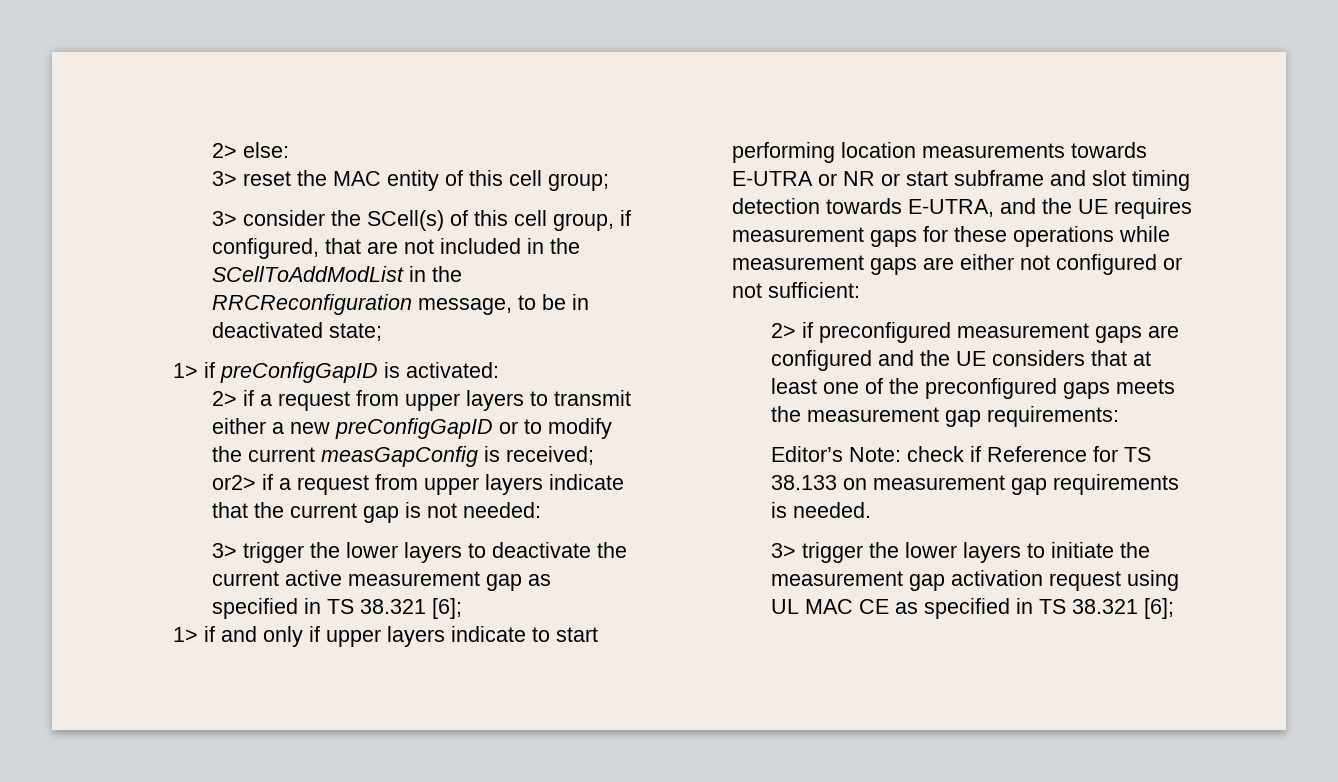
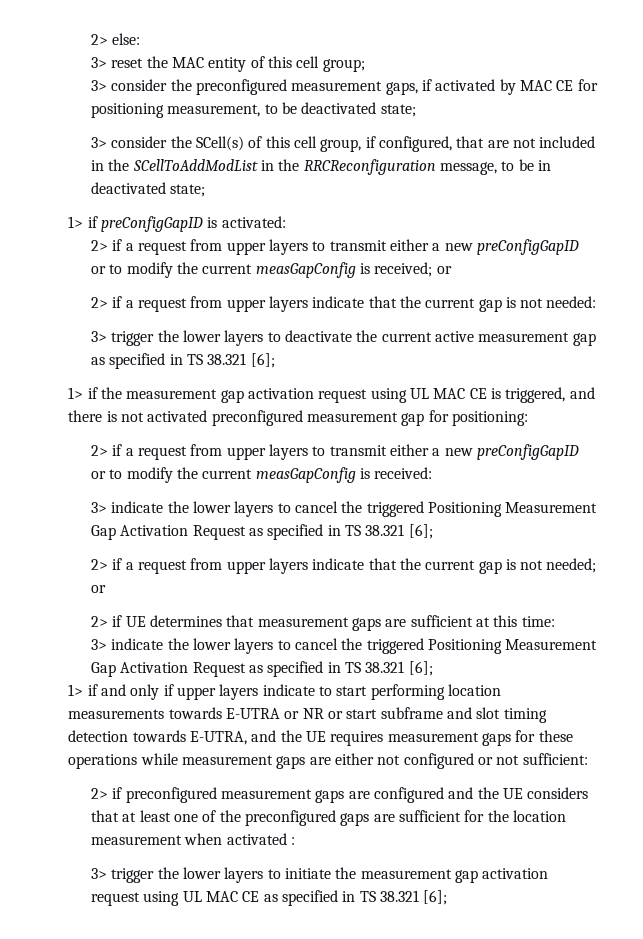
+ 3> consider the preconfigured measurement gaps, if activated by MAC CE for positioning measurement, to be deactivated state;
- 2> if a request from upper layers to transmit either a new preConfigGapID or to modify the current measGapConfig is received; or2> if a request from upper layers indicate that the current gap is not needed:
+ 2> if a request from upper layers to transmit either a new preConfigGapID or to modify the current measGapConfig is received; or
+ 2> if a request from upper layers indicate that the current gap is not needed:
+ 1> if the measurement gap activation request using UL MAC CE is triggered, and there is not activated preconfigured measurement gap for positioning:
+ 2> if a request from upper layers to transmit either a new preConfigGapID or to modify the current measGapConfig is received:
+ 3> indicate the lower layers to cancel the triggered Positioning Measurement Gap Activation Request as specified in TS 38.321 [6];
+ 2> if a request from upper layers indicate that the current gap is not needed; or
+ 2> if UE determines that measurement gaps are sufficient at this time:
+ 3> indicate the lower layers to cancel the triggered Positioning Measurement Gap Activation Request as specified in TS 38.321 [6];
- 2> if preconfigured measurement gaps are configured and the UE considers that at least one of the preconfigured gaps meets the measurement gap requirements:
- Editor’s Note: check if Reference for TS 38.133 on measurement gap requirements is needed.
+ 2> if preconfigured measurement gaps are configured and the UE considers that at least one of the preconfigured gaps are sufficient for the location measurement when activated :

